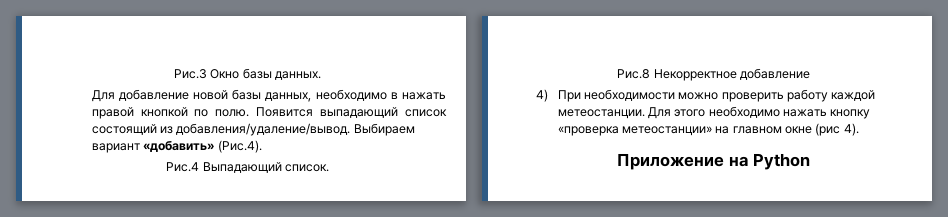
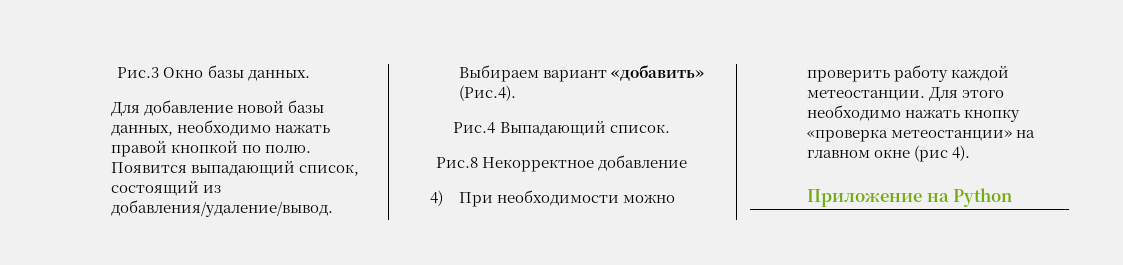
- Для добавление новой базы данных, необходимо в нажать правой кнопкой по полю.
+ Для добавление новой базы данных, необходимо нажать правой кнопкой по полю.
- Появится выпадающий список состоящий из добавления/удаление/вывод.
+ Появится выпадающий список, состоящий из добавления/удаление/вывод.

